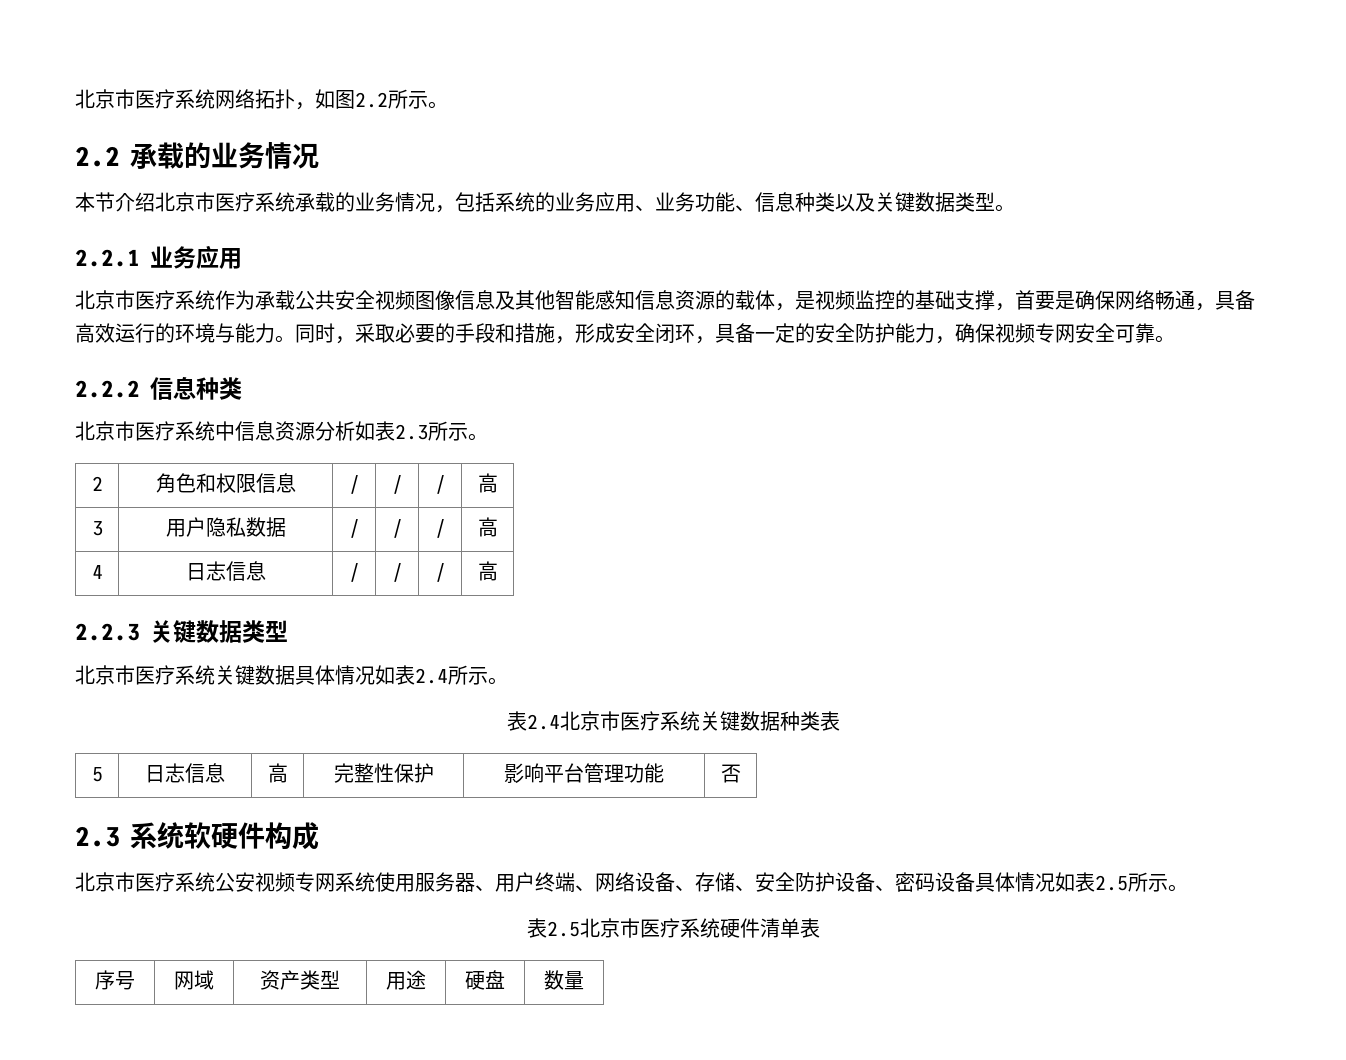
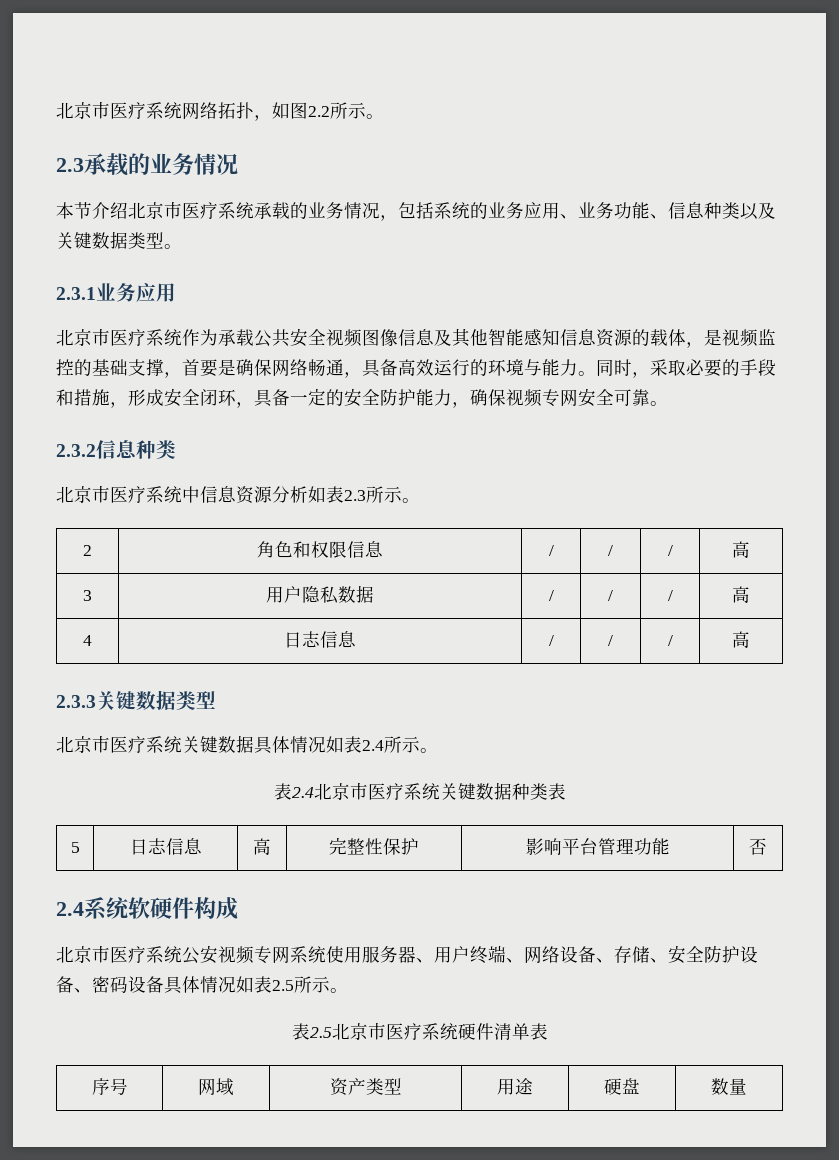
- 2.2承载的业务情况
+ 2.3承载的业务情况
- 2.2.1业务应用
+ 2.3.1业务应用
- 2.2.2信息种类
+ 2.3.2信息种类
- 2.2.3关键数据类型
+ 2.3.3关键数据类型
- 2.3系统软硬件构成
+ 2.4系统软硬件构成

